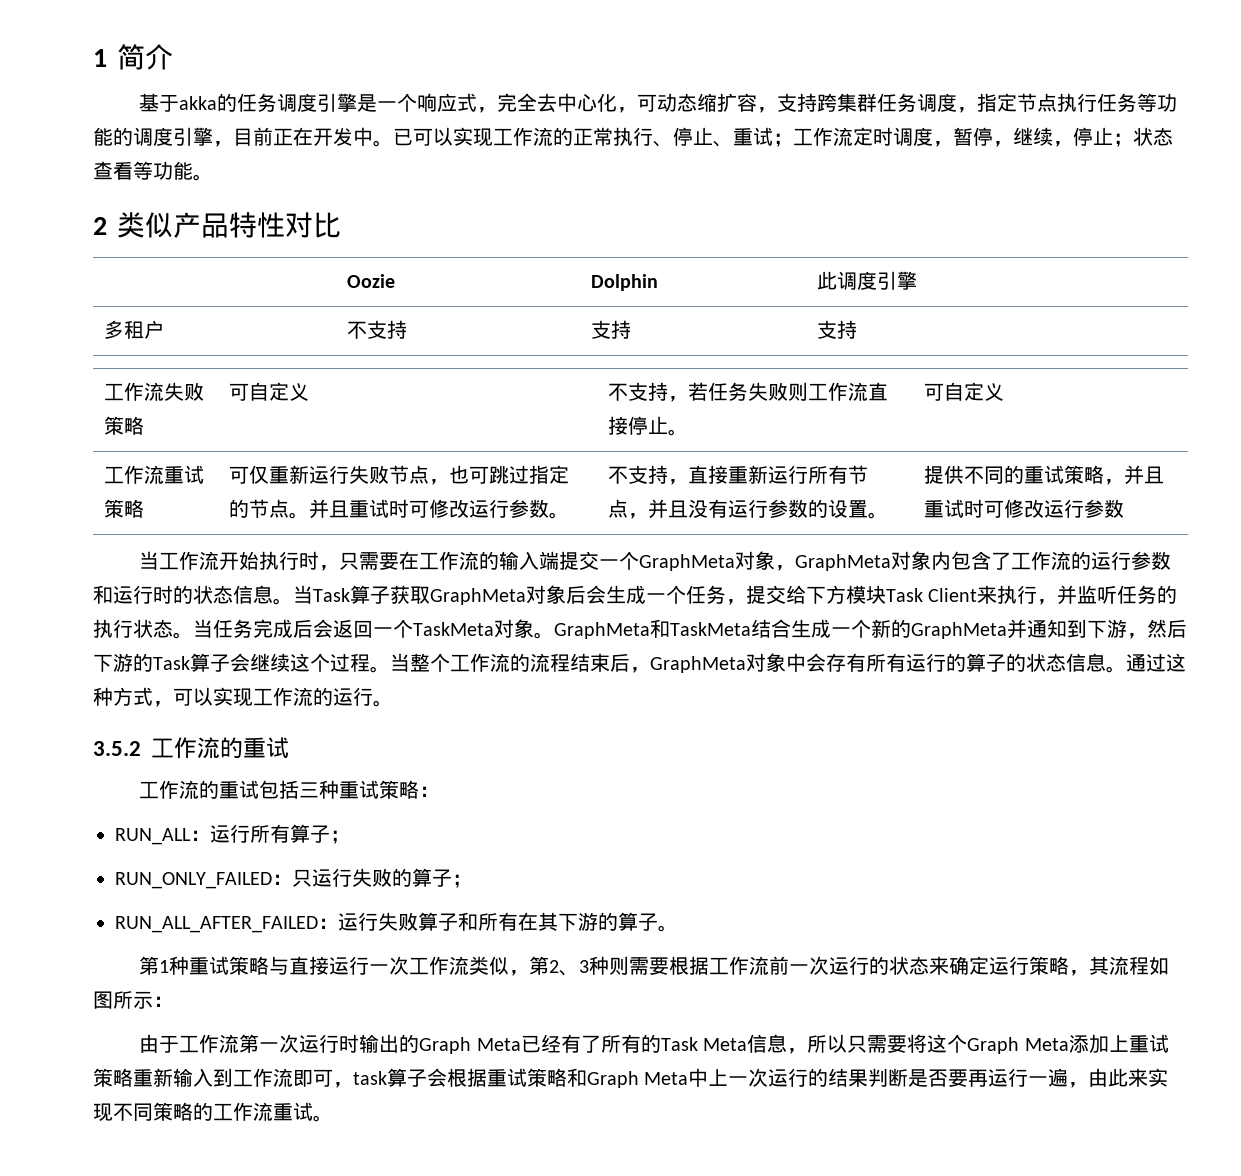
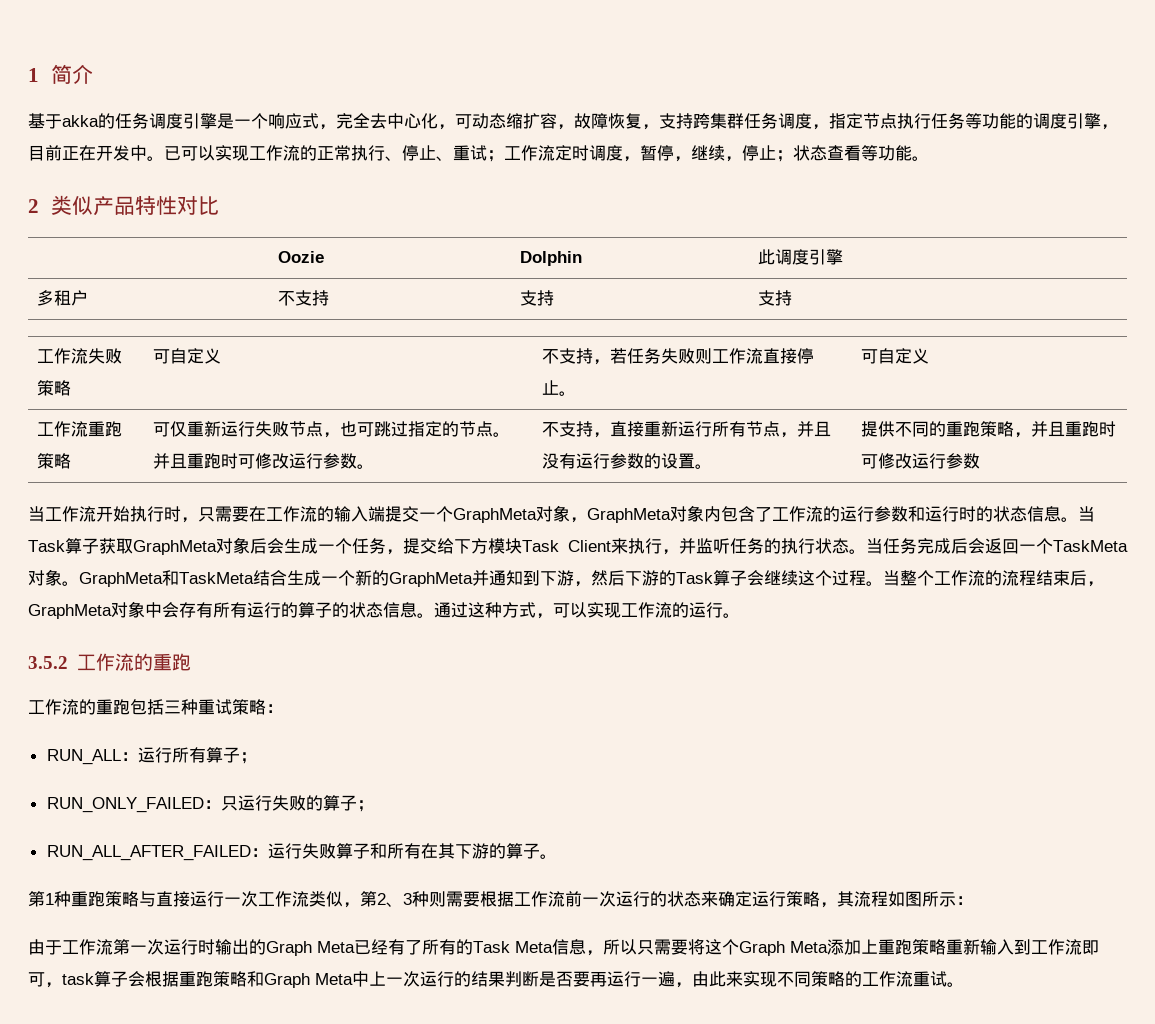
- 基于akka的任务调度引擎是一个响应式，完全去中心化，可动态缩扩容，支持跨集群任务调度，指定节点执行任务等功能的调度引擎，目前正在开发中。
+ 基于akka的任务调度引擎是一个响应式，完全去中心化，可动态缩扩容，故障恢复，支持跨集群任务调度，指定节点执行任务等功能的调度引擎，目前正在开发中。
- 工作流重试策略
+ 工作流重跑策略
- 并且重试时可修改运行参数。
+ 并且重跑时可修改运行参数。
- 提供不同的重试策略，并且重试时可修改运行参数
+ 提供不同的重跑策略，并且重跑时可修改运行参数
- 3.5.2工作流的重试
- 工作流的重试包括三种重试策略：
+ 3.5.2工作流的重跑
+ 工作流的重跑包括三种重试策略：
- 第1种重试策略与直接运行一次工作流类似，第2、3种则需要根据工作流前一次运行的状态来确定运行策略，其流程如图所示：
+ 第1种重跑策略与直接运行一次工作流类似，第2、3种则需要根据工作流前一次运行的状态来确定运行策略，其流程如图所示：
- 由于工作流第一次运行时输出的Graph Meta已经有了所有的Task Meta信息，所以只需要将这个Graph Meta添加上重试策略重新输入到工作流即可，task算子会根据重试策略和Graph Meta中上一次运行的结果判断是否要再运行一遍，由此来实现不同策略的工作流重试。
+ 由于工作流第一次运行时输出的Graph Meta已经有了所有的Task Meta信息，所以只需要将这个Graph Meta添加上重跑策略重新输入到工作流即可，task算子会根据重跑策略和Graph Meta中上一次运行的结果判断是否要再运行一遍，由此来实现不同策略的工作流重试。

